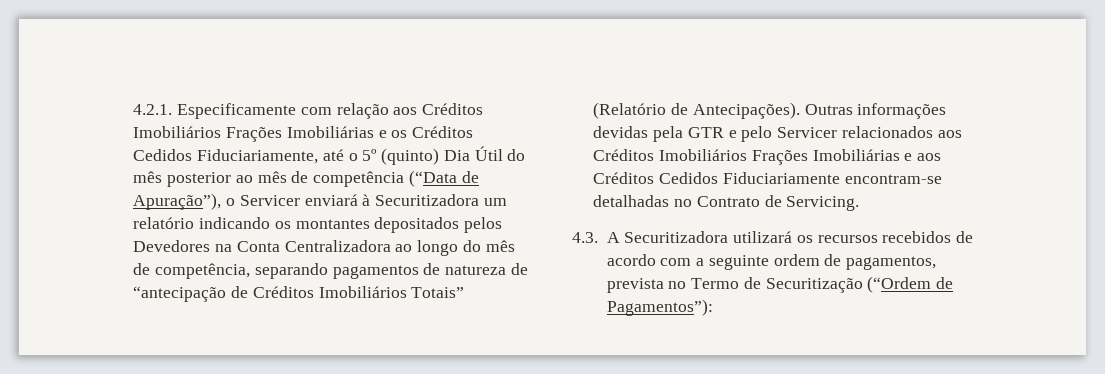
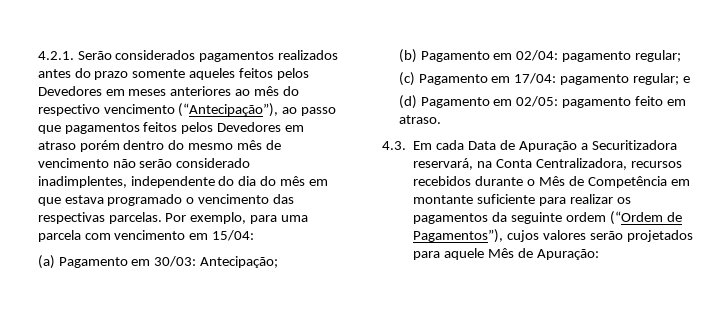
- 4.2.1. Especificamente com relação aos Créditos Imobiliários Frações Imobiliárias e os Créditos Cedidos Fiduciariamente, até o 5º (quinto) Dia Útil do mês posterior ao mês de competência (“Data de Apuração”), o Servicer enviará à Securitizadora um relatório indicando os montantes depositados pelos Devedores na Conta Centralizadora ao longo do mês de competência, separando pagamentos de natureza de “antecipação de Créditos Imobiliários Totais” (Relatório de Antecipações). Outras informações devidas pela GTR e pelo Servicer relacionados aos Créditos Imobiliários Frações Imobiliárias e aos Créditos Cedidos Fiduciariamente encontram-se detalhadas no Contrato de Servicing.
- 4.3. A Securitizadora utilizará os recursos recebidos de acordo com a seguinte ordem de pagamentos, prevista no Termo de Securitização (“Ordem de Pagamentos”):
+ 4.2.1. Serão considerados pagamentos realizados antes do prazo somente aqueles feitos pelos Devedores em meses anteriores ao mês do respectivo vencimento (“Antecipação”), ao passo que pagamentos feitos pelos Devedores em atraso porém dentro do mesmo mês de vencimento não serão considerado inadimplentes, independente do dia do mês em que estava programado o vencimento das respectivas parcelas. Por exemplo, para uma parcela com vencimento em 15/04:
+ (a) Pagamento em 30/03: Antecipação;
+ (b) Pagamento em 02/04: pagamento regular;
+ (c) Pagamento em 17/04: pagamento regular; e
+ (d) Pagamento em 02/05: pagamento feito em atraso.
+ 4.3. Em cada Data de Apuração a Securitizadora reservará, na Conta Centralizadora, recursos recebidos durante o Mês de Competência em montante suficiente para realizar os pagamentos da seguinte ordem (“Ordem de Pagamentos”), cujos valores serão projetados para aquele Mês de Apuração:

